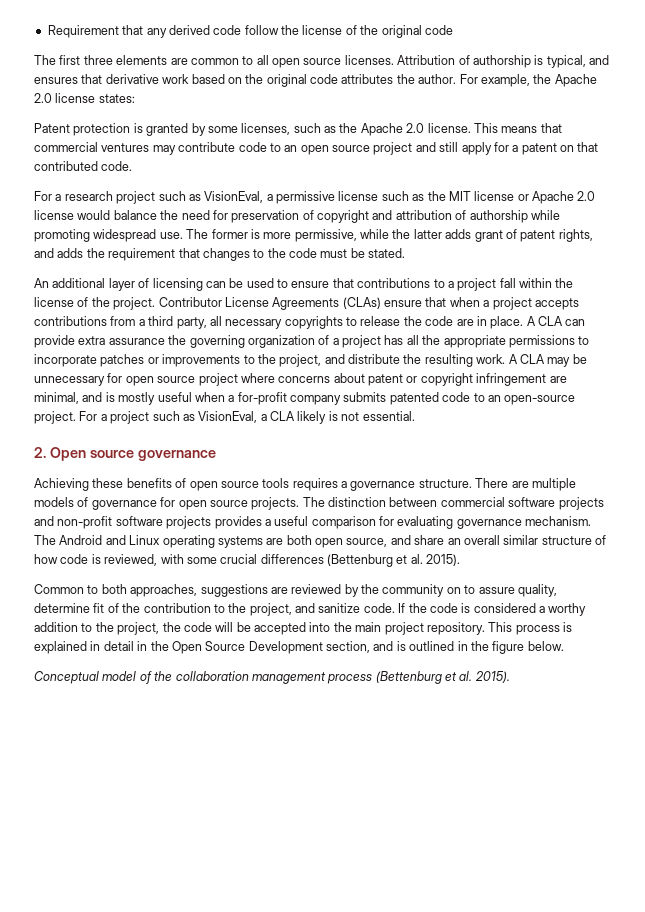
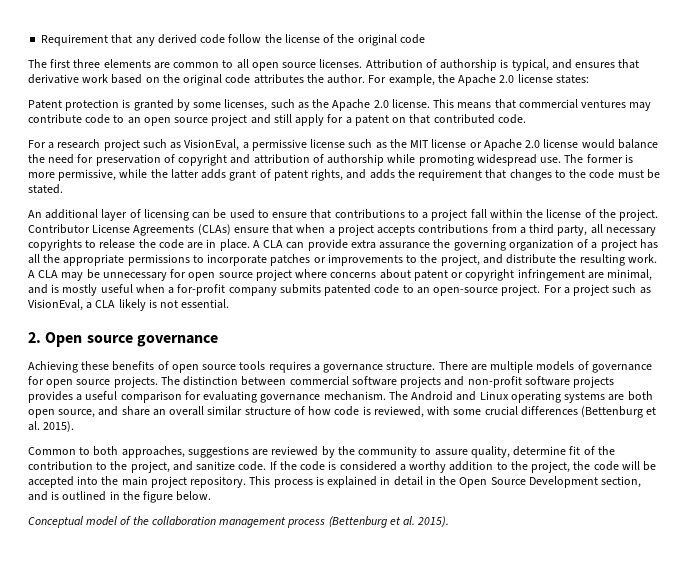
- Common to both approaches, suggestions are reviewed by the community on to assure quality, determine fit of the contribution to the project, and sanitize code.
+ Common to both approaches, suggestions are reviewed by the community to assure quality, determine fit of the contribution to the project, and sanitize code.

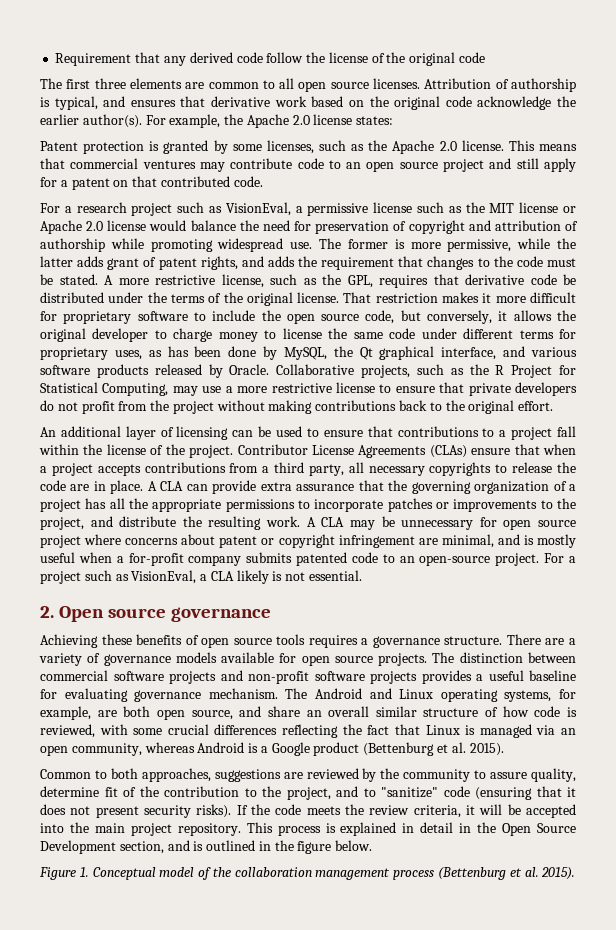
- Attribution of authorship is typical, and ensures that derivative work based on the original code attributes the author.
+ Attribution of authorship is typical, and ensures that derivative work based on the original code acknowledge the earlier author(s).
+ A more restrictive license, such as the GPL, requires that derivative code be distributed under the terms of the original license. That restriction makes it more difficult for proprietary software to include the open source code, but conversely, it allows the original developer to charge money to license the same code under different terms for proprietary uses, as has been done by MySQL, the Qt graphical interface, and various software products released by Oracle. Collaborative projects, such as the R Project for Statistical Computing, may use a more restrictive license to ensure that private developers do not profit from the project without making contributions back to the original effort.
- A CLA can provide extra assurance the governing organization of a project has all the appropriate permissions to incorporate patches or improvements to the project, and distribute the resulting work.
+ A CLA can provide extra assurance that the governing organization of a project has all the appropriate permissions to incorporate patches or improvements to the project, and distribute the resulting work.
- There are multiple models of governance for open source projects.
+ There are a variety of governance models available for open source projects.
- The distinction between commercial software projects and non-profit software projects provides a useful comparison for evaluating governance mechanism.
+ The distinction between commercial software projects and non-profit software projects provides a useful baseline for evaluating governance mechanism.
- The Android and Linux operating systems are both open source, and share an overall similar structure of how code is reviewed, with some crucial differences (Bettenburg et al. 2015).
+ The Android and Linux operating systems, for example, are both open source, and share an overall similar structure of how code is reviewed, with some crucial differences reflecting the fact that Linux is managed via an open community, whereas Android is a Google product (Bettenburg et al. 2015).
- Common to both approaches, suggestions are reviewed by the community to assure quality, determine fit of the contribution to the project, and sanitize code. If the code is considered a worthy addition to the project, the code will be accepted into the main project repository.
+ Common to both approaches, suggestions are reviewed by the community to assure quality, determine fit of the contribution to the project, and to "sanitize" code (ensuring that it does not present security risks). If the code meets the review criteria, it will be accepted into the main project repository.
- Conceptual model of the collaboration management process (Bettenburg et al. 2015).
+ Figure 1. Conceptual model of the collaboration management process (Bettenburg et al. 2015).

